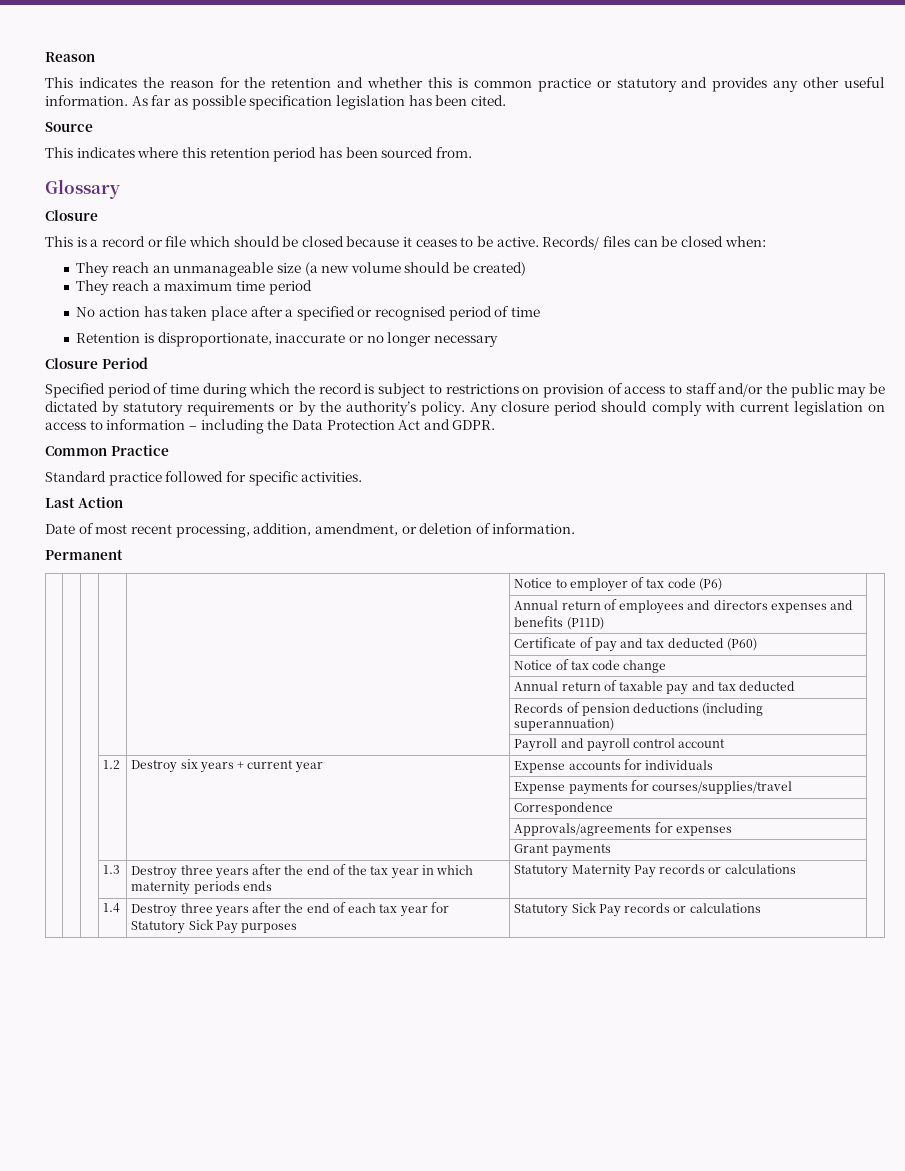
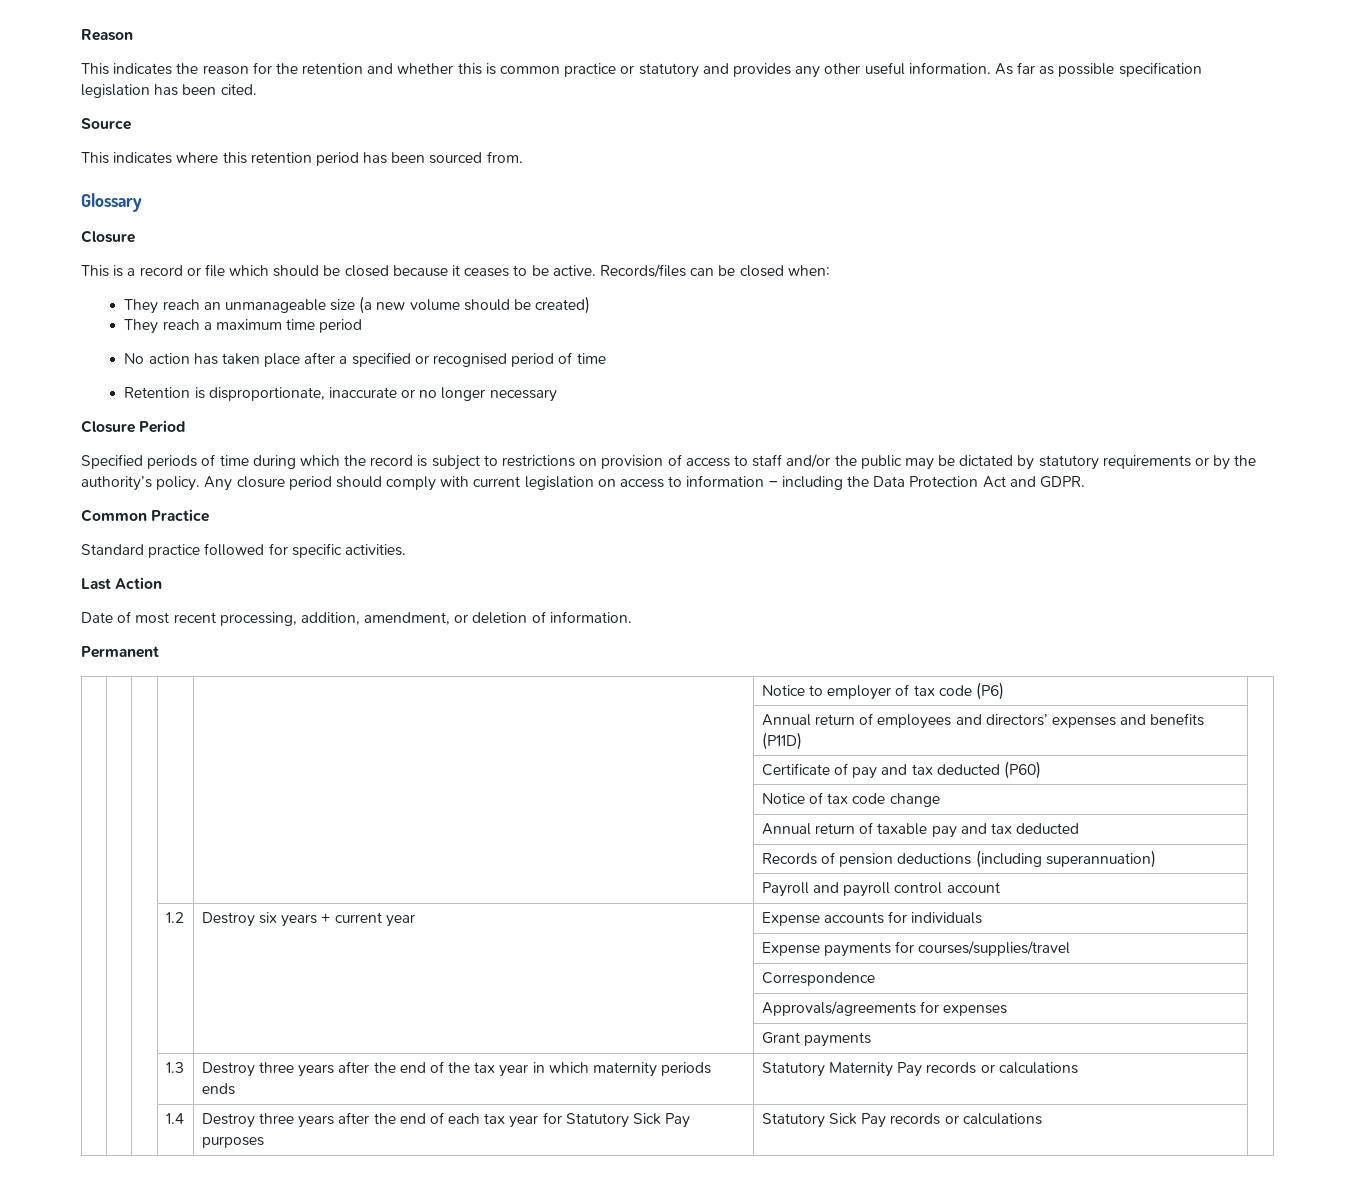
- Records/ files can be closed when:
+ Records/files can be closed when:
- Specified period of time during which the record is subject to restrictions on provision of access to staff and/or the public may be dictated by statutory requirements or by the authority’s policy.
+ Specified periods of time during which the record is subject to restrictions on provision of access to staff and/or the public may be dictated by statutory requirements or by the authority’s policy.
- | | | | | Annual return of employees and directors expenses and benefits (P11D) |
+ | | | | | Annual return of employees and directors’ expenses and benefits (P11D) |

